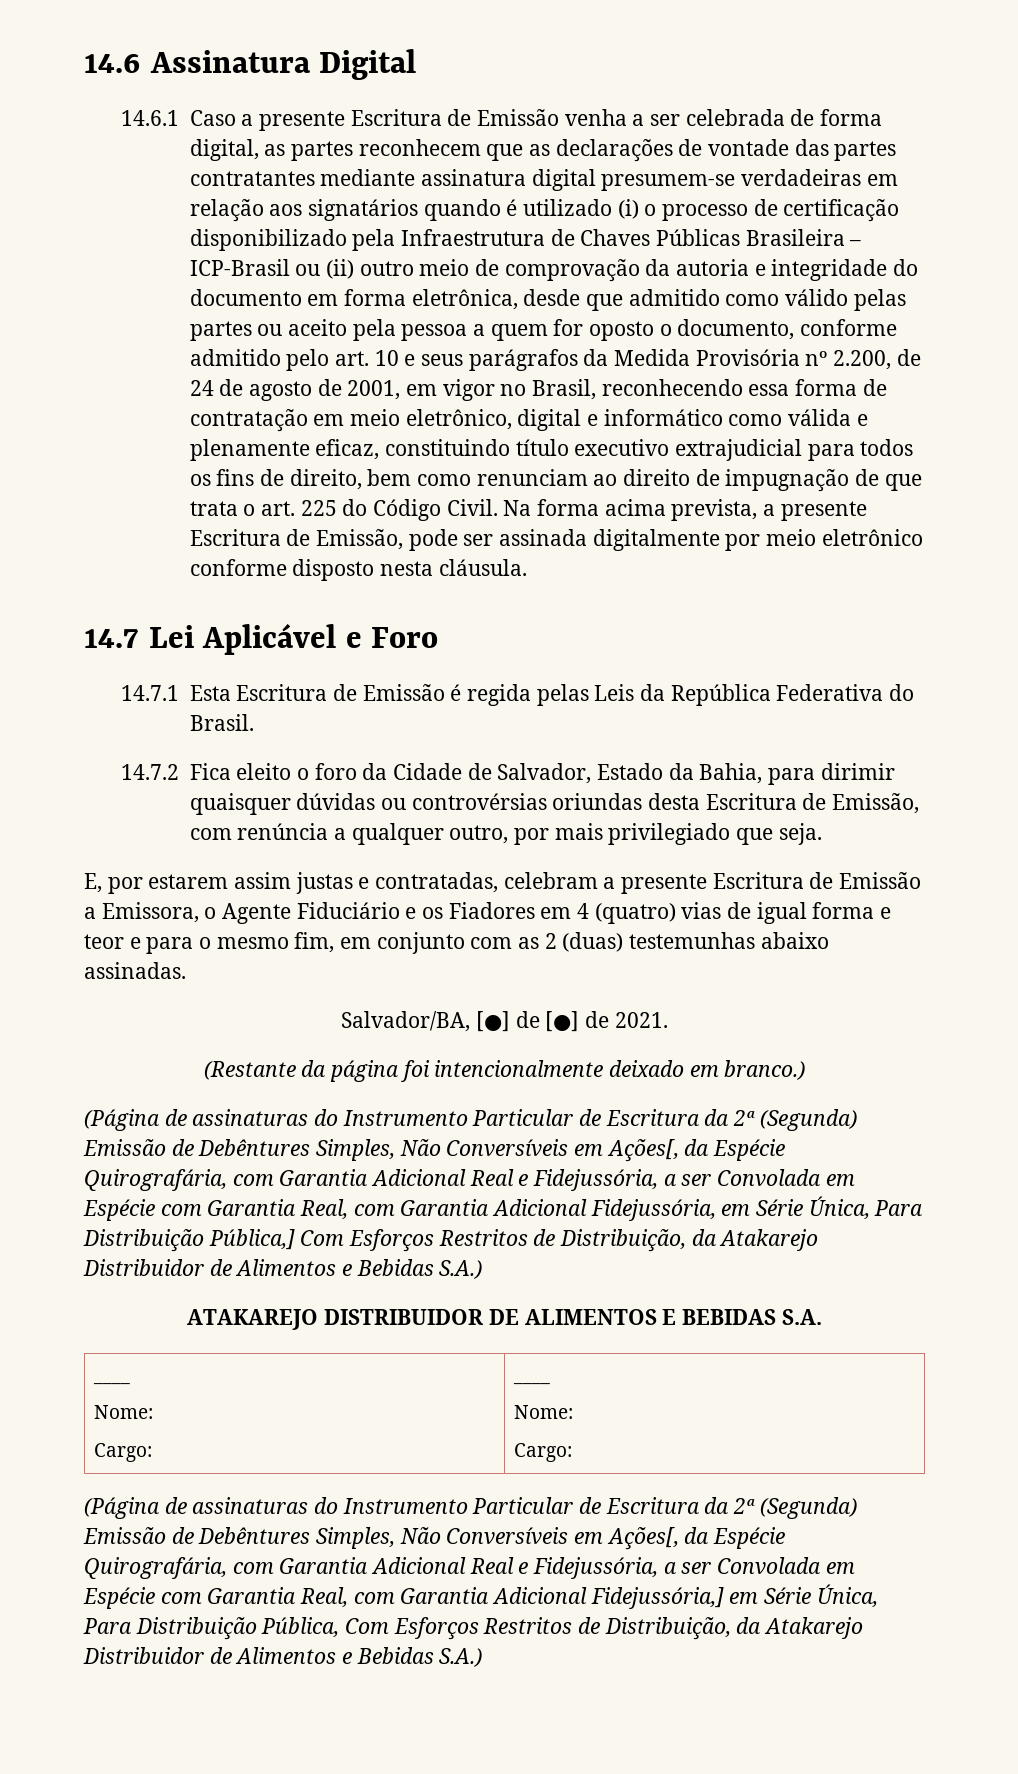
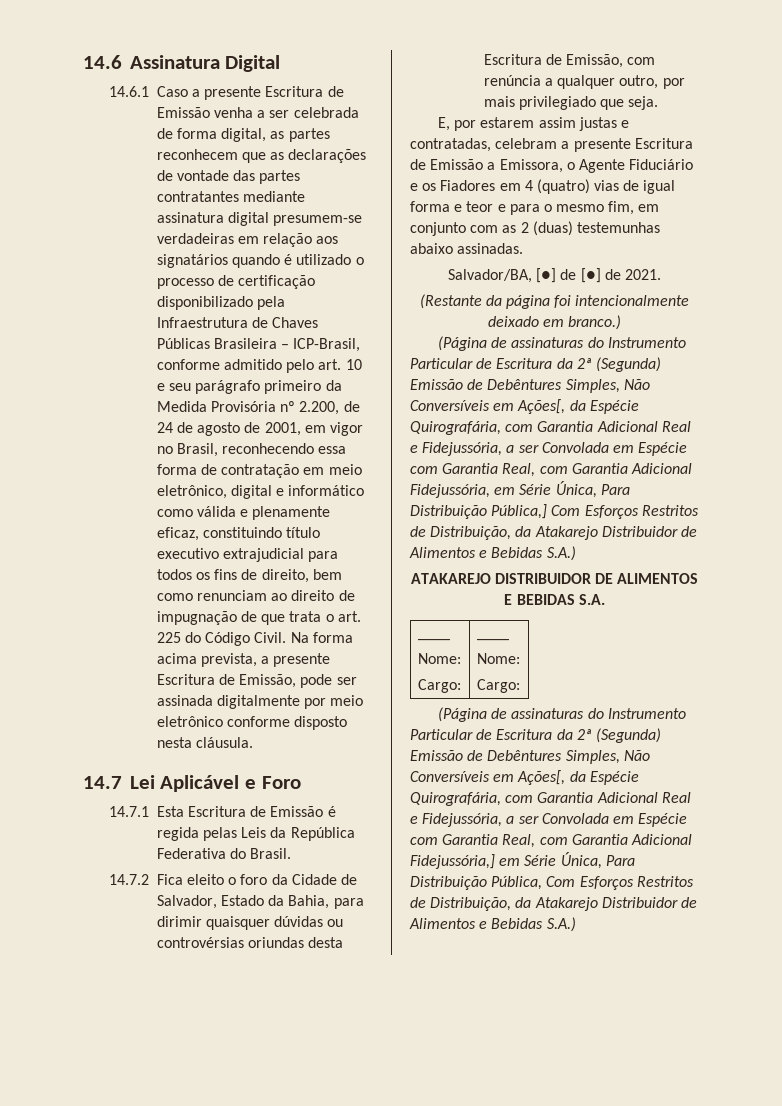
- 14.6.1 Caso a presente Escritura de Emissão venha a ser celebrada de forma digital, as partes reconhecem que as declarações de vontade das partes contratantes mediante assinatura digital presumem-se verdadeiras em relação aos signatários quando é utilizado (i) o processo de certificação disponibilizado pela Infraestrutura de Chaves Públicas Brasileira – ICP-Brasil ou (ii) outro meio de comprovação da autoria e integridade do documento em forma eletrônica, desde que admitido como válido pelas partes ou aceito pela pessoa a quem for oposto o documento, conforme admitido pelo art. 10 e seus parágrafos da Medida Provisória nº 2.200, de 24 de agosto de 2001, em vigor no Brasil, reconhecendo essa forma de contratação em meio eletrônico, digital e informático como válida e plenamente eficaz, constituindo título executivo extrajudicial para todos os fins de direito, bem como renunciam ao direito de impugnação de que trata o art. 225 do Código Civil.
+ 14.6.1 Caso a presente Escritura de Emissão venha a ser celebrada de forma digital, as partes reconhecem que as declarações de vontade das partes contratantes mediante assinatura digital presumem-se verdadeiras em relação aos signatários quando é utilizado o processo de certificação disponibilizado pela Infraestrutura de Chaves Públicas Brasileira – ICP-Brasil, conforme admitido pelo art. 10 e seu parágrafo primeiro da Medida Provisória nº 2.200, de 24 de agosto de 2001, em vigor no Brasil, reconhecendo essa forma de contratação em meio eletrônico, digital e informático como válida e plenamente eficaz, constituindo título executivo extrajudicial para todos os fins de direito, bem como renunciam ao direito de impugnação de que trata o art. 225 do Código Civil.

